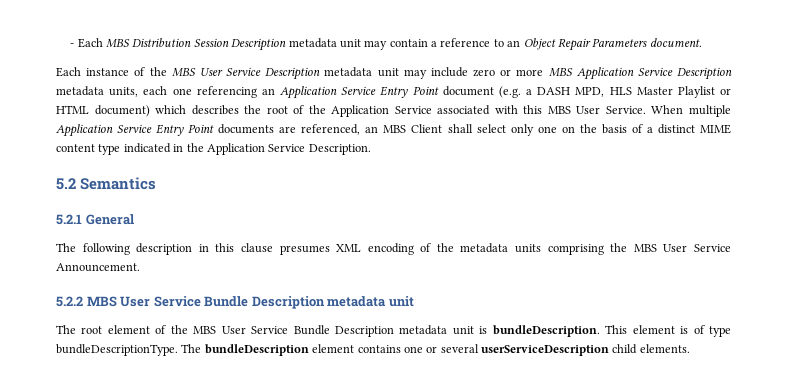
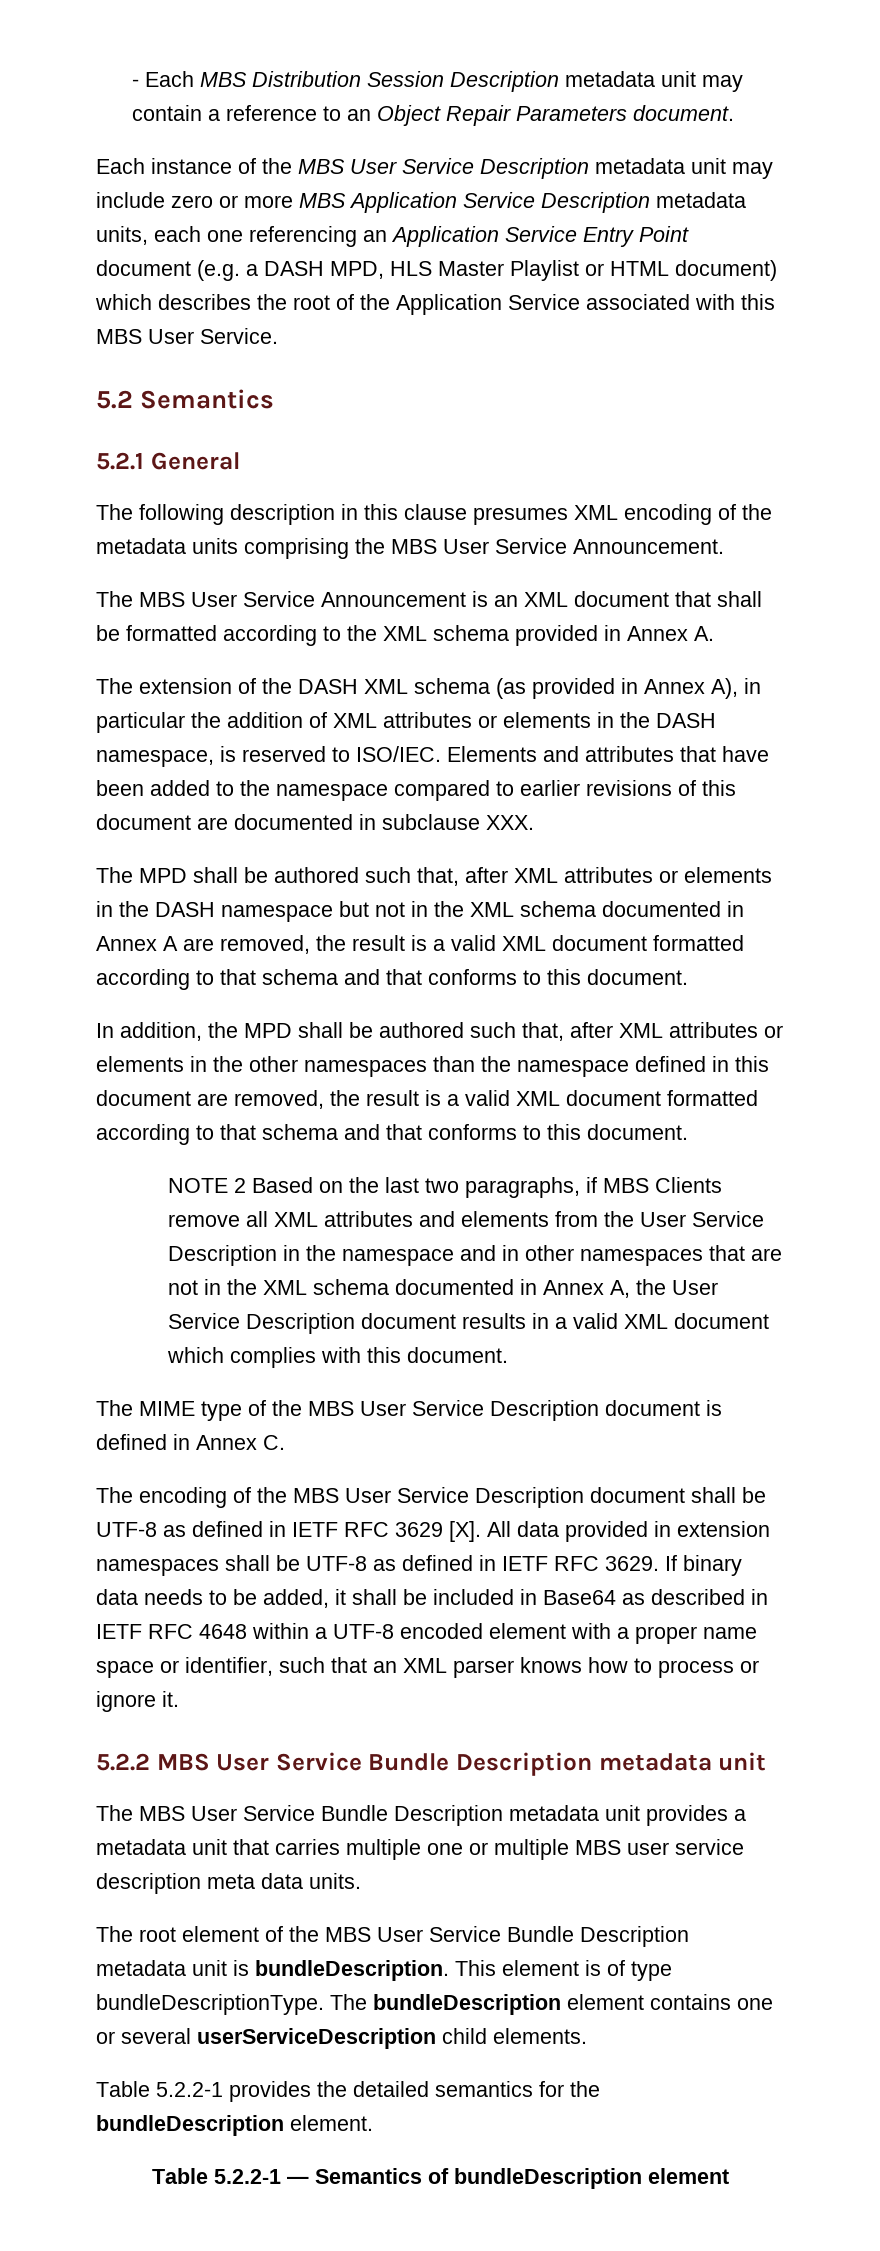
- When multiple Application Service Entry Point documents are referenced, an MBS Client shall select only one on the basis of a distinct MIME content type indicated in the Application Service Description.
+ The MBS User Service Announcement is an XML document that shall be formatted according to the XML schema provided in Annex A.
+ The extension of the DASH XML schema (as provided in Annex A), in particular the addition of XML attributes or elements in the DASH namespace, is reserved to ISO/IEC. Elements and attributes that have been added to the namespace compared to earlier revisions of this document are documented in subclause XXX.
+ The MPD shall be authored such that, after XML attributes or elements in the DASH namespace but not in the XML schema documented in Annex A are removed, the result is a valid XML document formatted according to that schema and that conforms to this document.
+ In addition, the MPD shall be authored such that, after XML attributes or elements in the other namespaces than the namespace defined in this document are removed, the result is a valid XML document formatted according to that schema and that conforms to this document.
+ NOTE 2 Based on the last two paragraphs, if MBS Clients remove all XML attributes and elements from the User Service Description in the namespace and in other namespaces that are not in the XML schema documented in Annex A, the User Service Description document results in a valid XML document which complies with this document.
+ The MIME type of the MBS User Service Description document is defined in Annex C.
+ The encoding of the MBS User Service Description document shall be UTF-8 as defined in IETF RFC 3629 [X]. All data provided in extension namespaces shall be UTF-8 as defined in IETF RFC 3629. If binary data needs to be added, it shall be included in Base64 as described in IETF RFC 4648 within a UTF-8 encoded element with a proper name space or identifier, such that an XML parser knows how to process or ignore it.
+ The MBS User Service Bundle Description metadata unit provides a metadata unit that carries multiple one or multiple MBS user service description meta data units.
+ Table 5.2.2-1 provides the detailed semantics for the bundleDescription element.
+ Table 5.2.2-1 — Semantics of bundleDescription element

